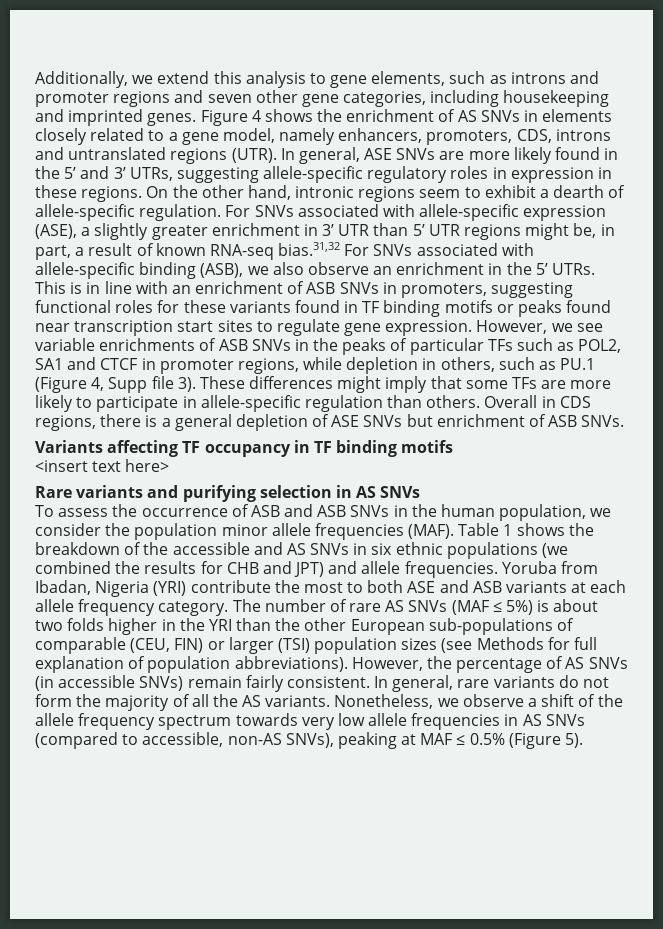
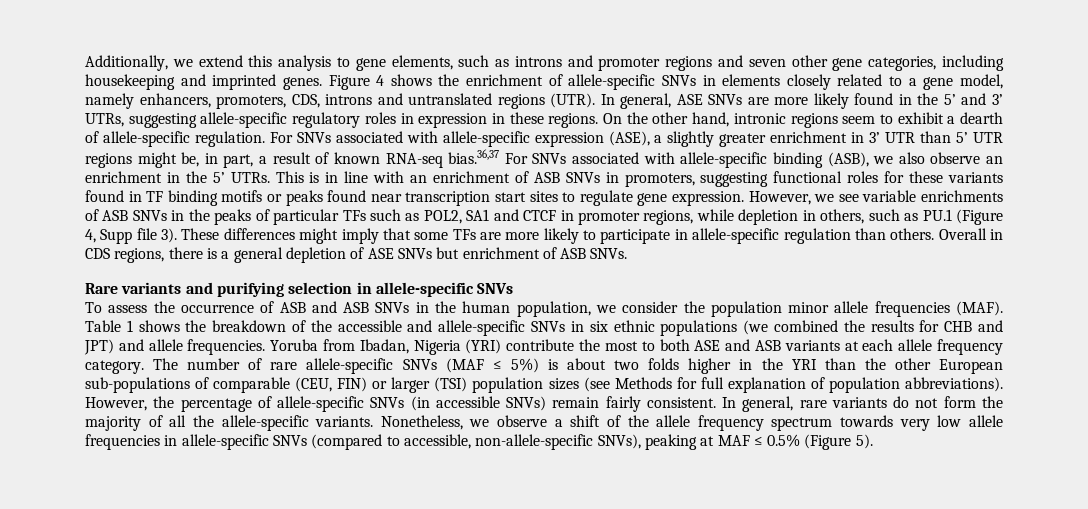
- Figure 4 shows the enrichment of AS SNVs in elements closely related to a gene model, namely enhancers, promoters, CDS, introns and untranslated regions (UTR).
+ Figure 4 shows the enrichment of allele-specific SNVs in elements closely related to a gene model, namely enhancers, promoters, CDS, introns and untranslated regions (UTR).
- For SNVs associated with allele-specific expression (ASE), a slightly greater enrichment in 3’ UTR than 5’ UTR regions might be, in part, a result of known RNA-seq bias.31,32 For SNVs associated with allele-specific binding (ASB), we also observe an enrichment in the 5’ UTRs.
+ For SNVs associated with allele-specific expression (ASE), a slightly greater enrichment in 3’ UTR than 5’ UTR regions might be, in part, a result of known RNA-seq bias.36,37 For SNVs associated with allele-specific binding (ASB), we also observe an enrichment in the 5’ UTRs.
- Variants affecting TF occupancy in TF binding motifs
- <insert text here>
- Rare variants and purifying selection in AS SNVs
+ Rare variants and purifying selection in allele-specific SNVs
- Table 1 shows the breakdown of the accessible and AS SNVs in six ethnic populations (we combined the results for CHB and JPT) and allele frequencies.
+ Table 1 shows the breakdown of the accessible and allele-specific SNVs in six ethnic populations (we combined the results for CHB and JPT) and allele frequencies.
- The number of rare AS SNVs (MAF ≤ 5%) is about two folds higher in the YRI than the other European sub-populations of comparable (CEU, FIN) or larger (TSI) population sizes (see Methods for full explanation of population abbreviations).
+ The number of rare allele-specific SNVs (MAF ≤ 5%) is about two folds higher in the YRI than the other European sub-populations of comparable (CEU, FIN) or larger (TSI) population sizes (see Methods for full explanation of population abbreviations).
- However, the percentage of AS SNVs (in accessible SNVs) remain fairly consistent.
+ However, the percentage of allele-specific SNVs (in accessible SNVs) remain fairly consistent.
- In general, rare variants do not form the majority of all the AS variants.
+ In general, rare variants do not form the majority of all the allele-specific variants.
- Nonetheless, we observe a shift of the allele frequency spectrum towards very low allele frequencies in AS SNVs (compared to accessible, non-AS SNVs), peaking at MAF ≤ 0.5% (Figure 5).
+ Nonetheless, we observe a shift of the allele frequency spectrum towards very low allele frequencies in allele-specific SNVs (compared to accessible, non-allele-specific SNVs), peaking at MAF ≤ 0.5% (Figure 5).

